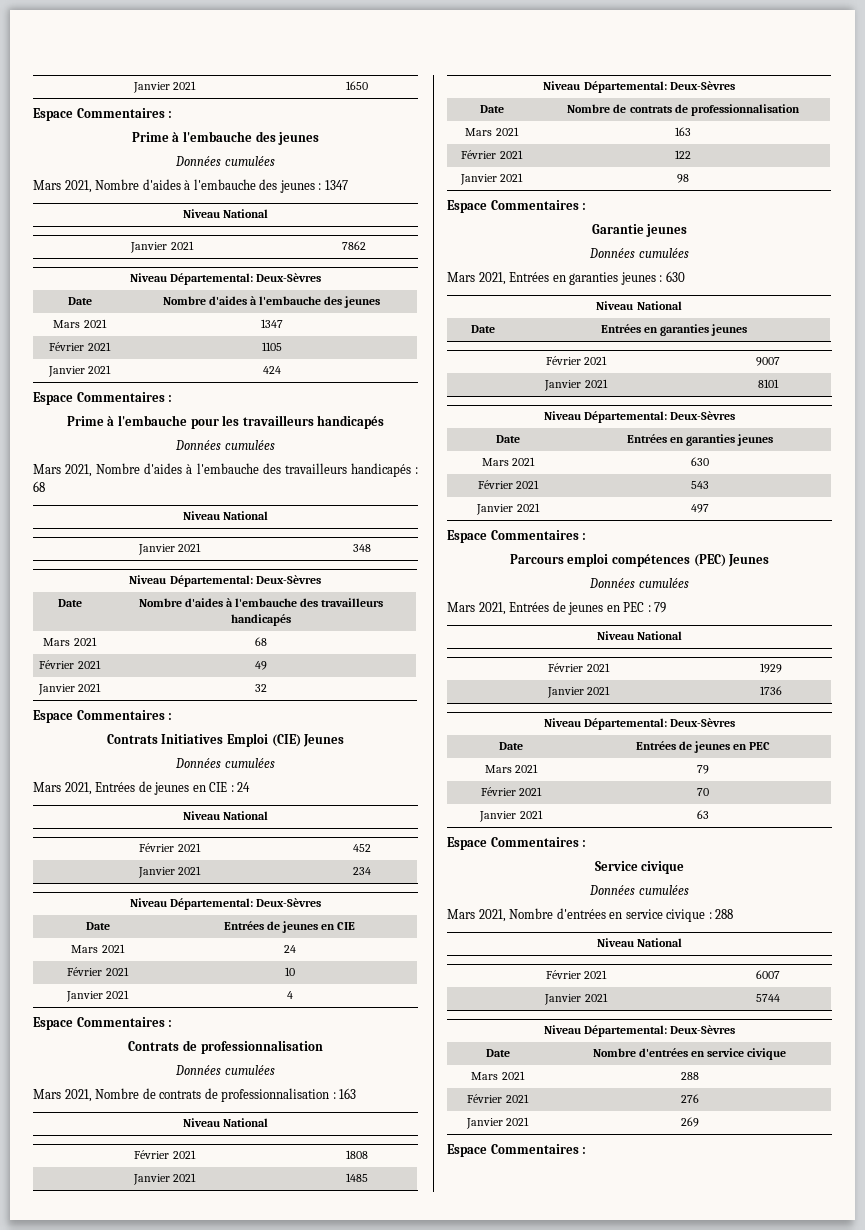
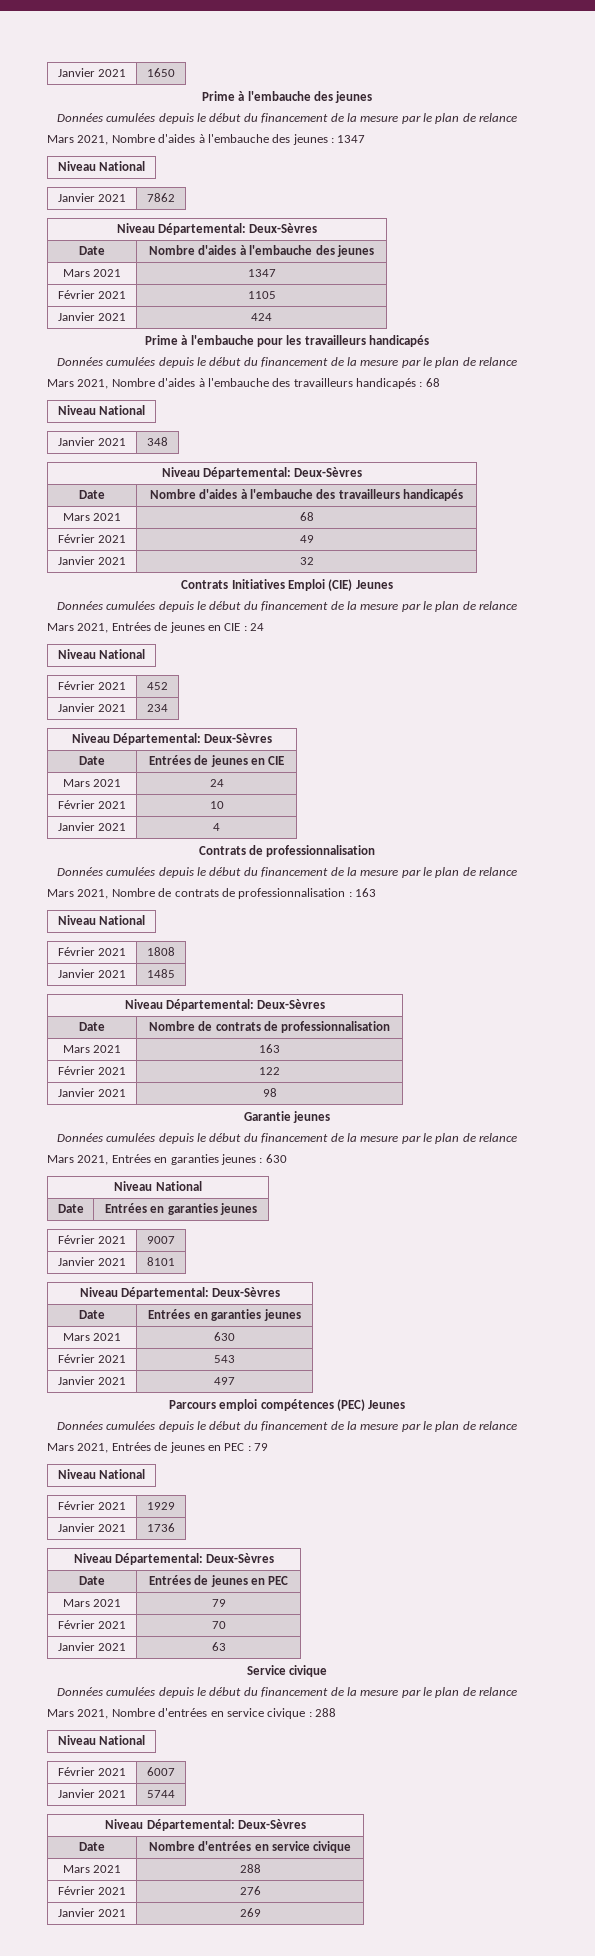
  Janvier 2021 | 1650
- Espace Commentaires :
  Prime à l'embauche des jeunes
- Données cumulées
+ Données cumulées depuis le début du financement de la mesure par le plan de relance
  Janvier 2021 | 424
- Espace Commentaires :
  Prime à l'embauche pour les travailleurs handicapés
- Données cumulées
+ Données cumulées depuis le début du financement de la mesure par le plan de relance
  Janvier 2021 | 32
- Espace Commentaires :
  Contrats Initiatives Emploi (CIE) Jeunes
- Données cumulées
+ Données cumulées depuis le début du financement de la mesure par le plan de relance
  Janvier 2021 | 4
- Espace Commentaires :
  Contrats de professionnalisation
- Données cumulées
+ Données cumulées depuis le début du financement de la mesure par le plan de relance
  Janvier 2021 | 98
- Espace Commentaires :
  Garantie jeunes
- Données cumulées
+ Données cumulées depuis le début du financement de la mesure par le plan de relance
  Janvier 2021 | 497
- Espace Commentaires :
  Parcours emploi compétences (PEC) Jeunes
- Données cumulées
+ Données cumulées depuis le début du financement de la mesure par le plan de relance
  Janvier 2021 | 63
- Espace Commentaires :
  Service civique
- Données cumulées
+ Données cumulées depuis le début du financement de la mesure par le plan de relance
  Janvier 2021 | 269
- Espace Commentaires :

